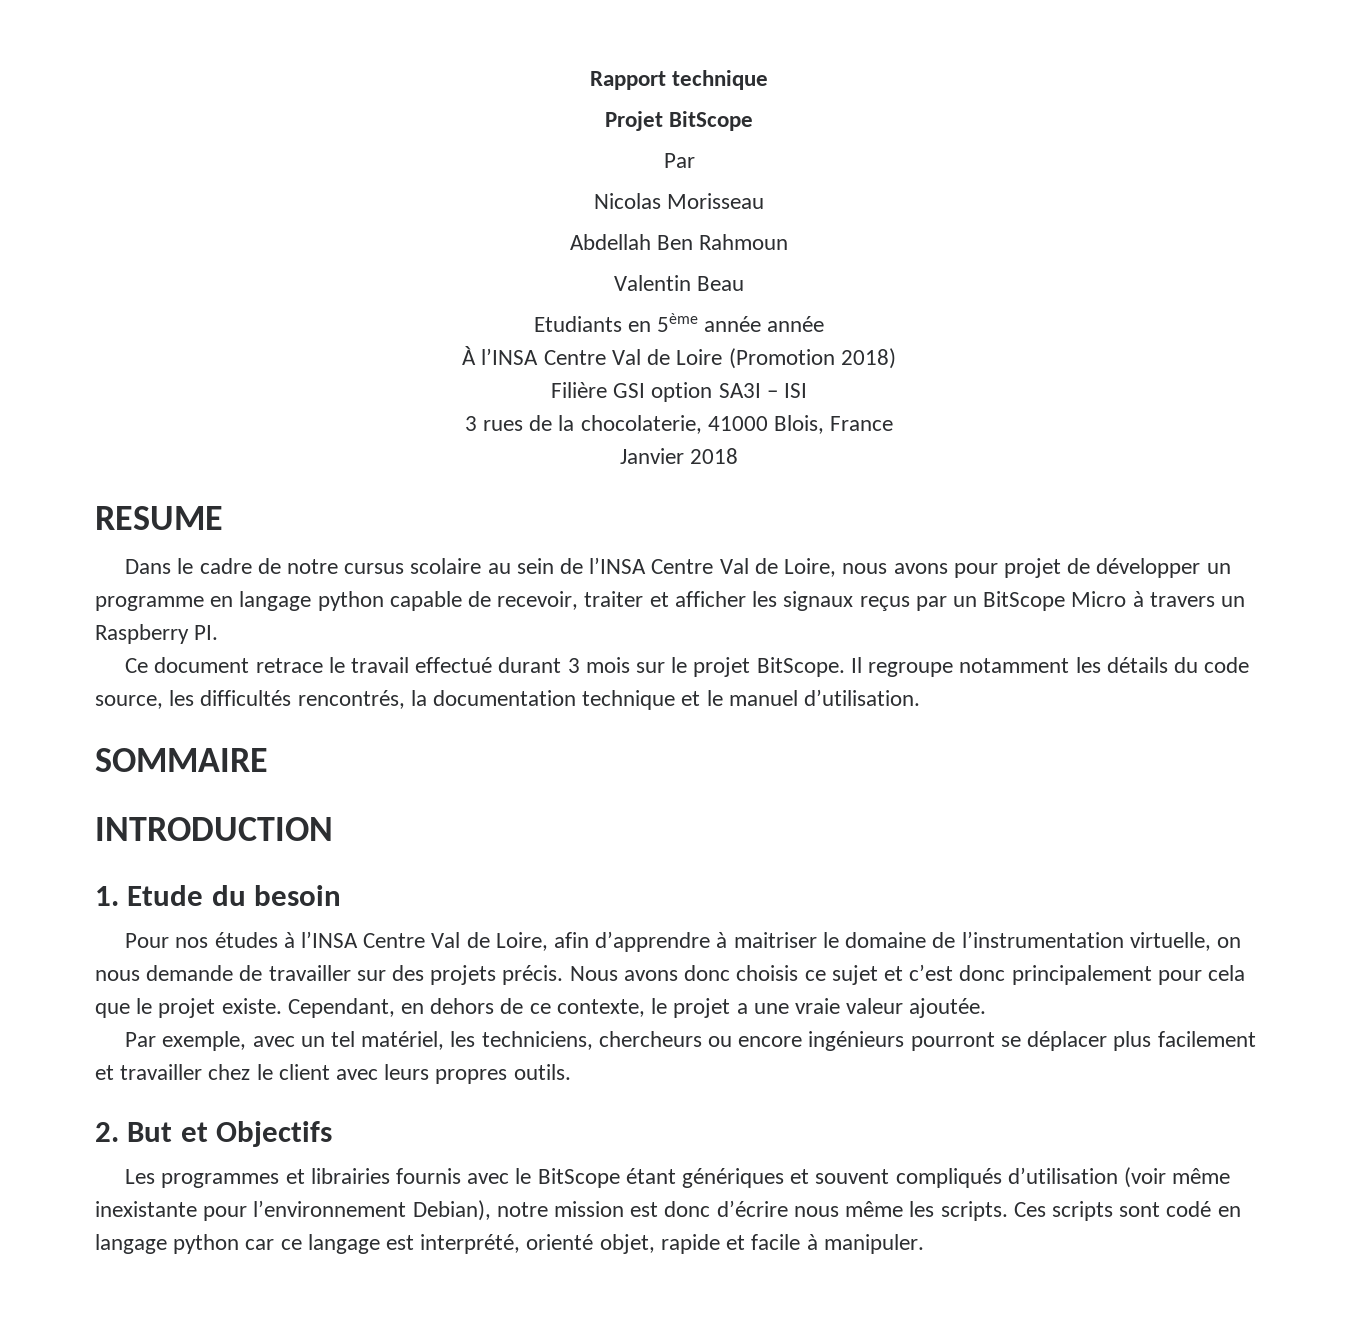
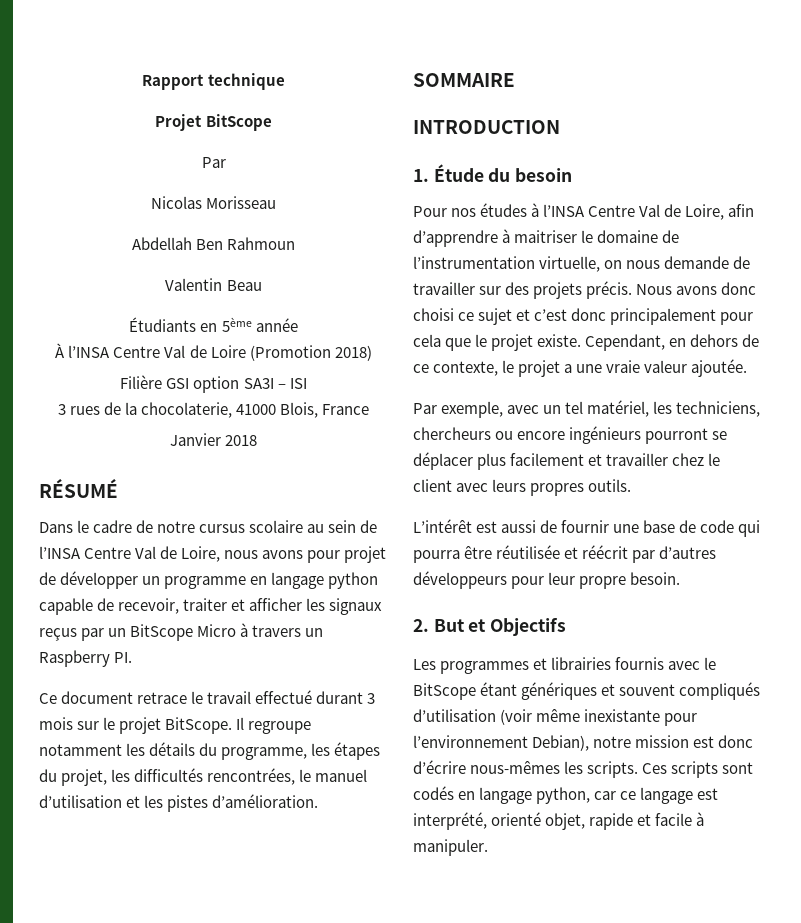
- Etudiants en 5ème année année
+ Étudiants en 5ème année
- RESUME
+ RÉSUMÉ
- Il regroupe notamment les détails du code source, les difficultés rencontrés, la documentation technique et le manuel d’utilisation.
+ Il regroupe notamment les détails du programme, les étapes du projet, les difficultés rencontrées, le manuel d’utilisation et les pistes d’amélioration.
- 1. Etude du besoin
+ 1. Étude du besoin
- Nous avons donc choisis ce sujet et c’est donc principalement pour cela que le projet existe.
+ Nous avons donc choisi ce sujet et c’est donc principalement pour cela que le projet existe.
+ L’intérêt est aussi de fournir une base de code qui pourra être réutilisée et réécrit par d’autres développeurs pour leur propre besoin.
- Les programmes et librairies fournis avec le BitScope étant génériques et souvent compliqués d’utilisation (voir même inexistante pour l’environnement Debian), notre mission est donc d’écrire nous même les scripts.
+ Les programmes et librairies fournis avec le BitScope étant génériques et souvent compliqués d’utilisation (voir même inexistante pour l’environnement Debian), notre mission est donc d’écrire nous-mêmes les scripts.
- Ces scripts sont codé en langage python car ce langage est interprété, orienté objet, rapide et facile à manipuler.
+ Ces scripts sont codés en langage python, car ce langage est interprété, orienté objet, rapide et facile à manipuler.

